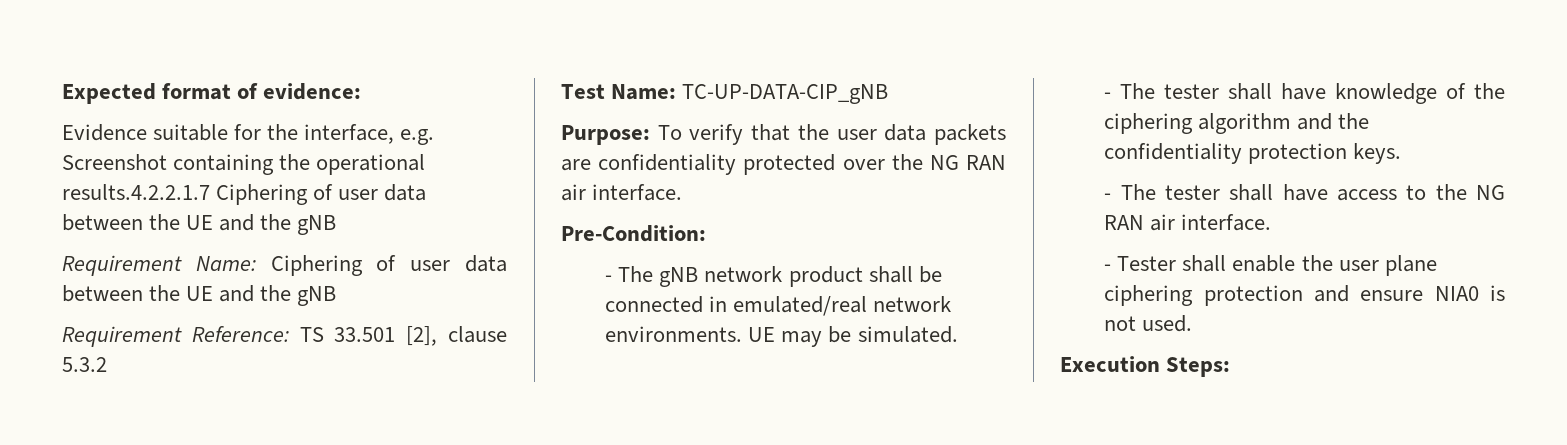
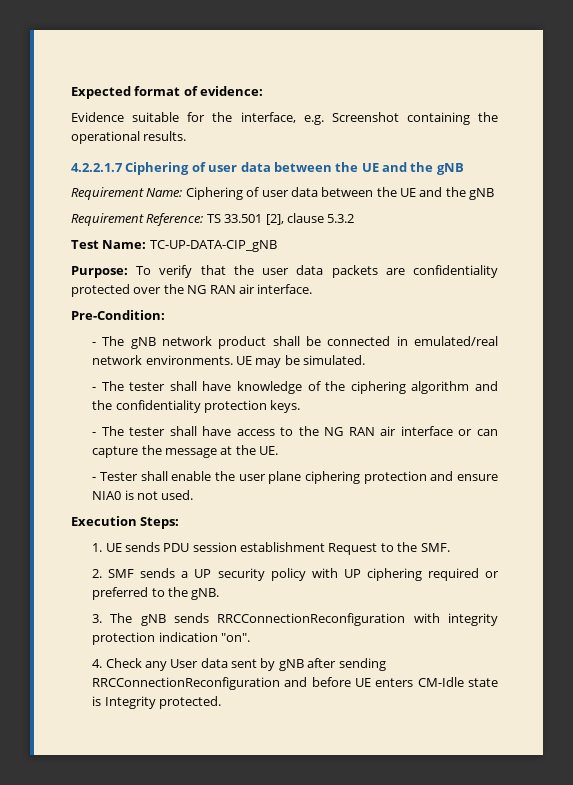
- Evidence suitable for the interface, e.g. Screenshot containing the operational results.4.2.2.1.7 Ciphering of user data between the UE and the gNB
+ Evidence suitable for the interface, e.g. Screenshot containing the operational results.
+ 4.2.2.1.7 Ciphering of user data between the UE and the gNB
- - The tester shall have access to the NG RAN air interface.
+ - The tester shall have access to the NG RAN air interface or can capture the message at the UE.
+ 1. UE sends PDU session establishment Request to the SMF.
+ 2. SMF sends a UP security policy with UP ciphering required or preferred to the gNB.
+ 3. The gNB sends RRCConnectionReconfiguration with integrity protection indication "on".
+ 4. Check any User data sent by gNB after sending RRCConnectionReconfiguration and before UE enters CM-Idle state is Integrity protected.

